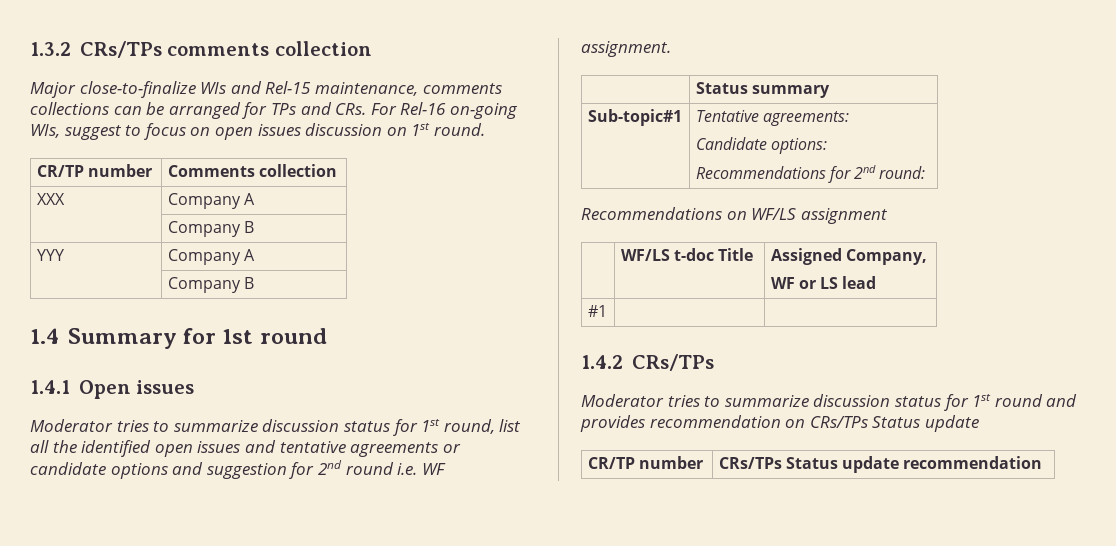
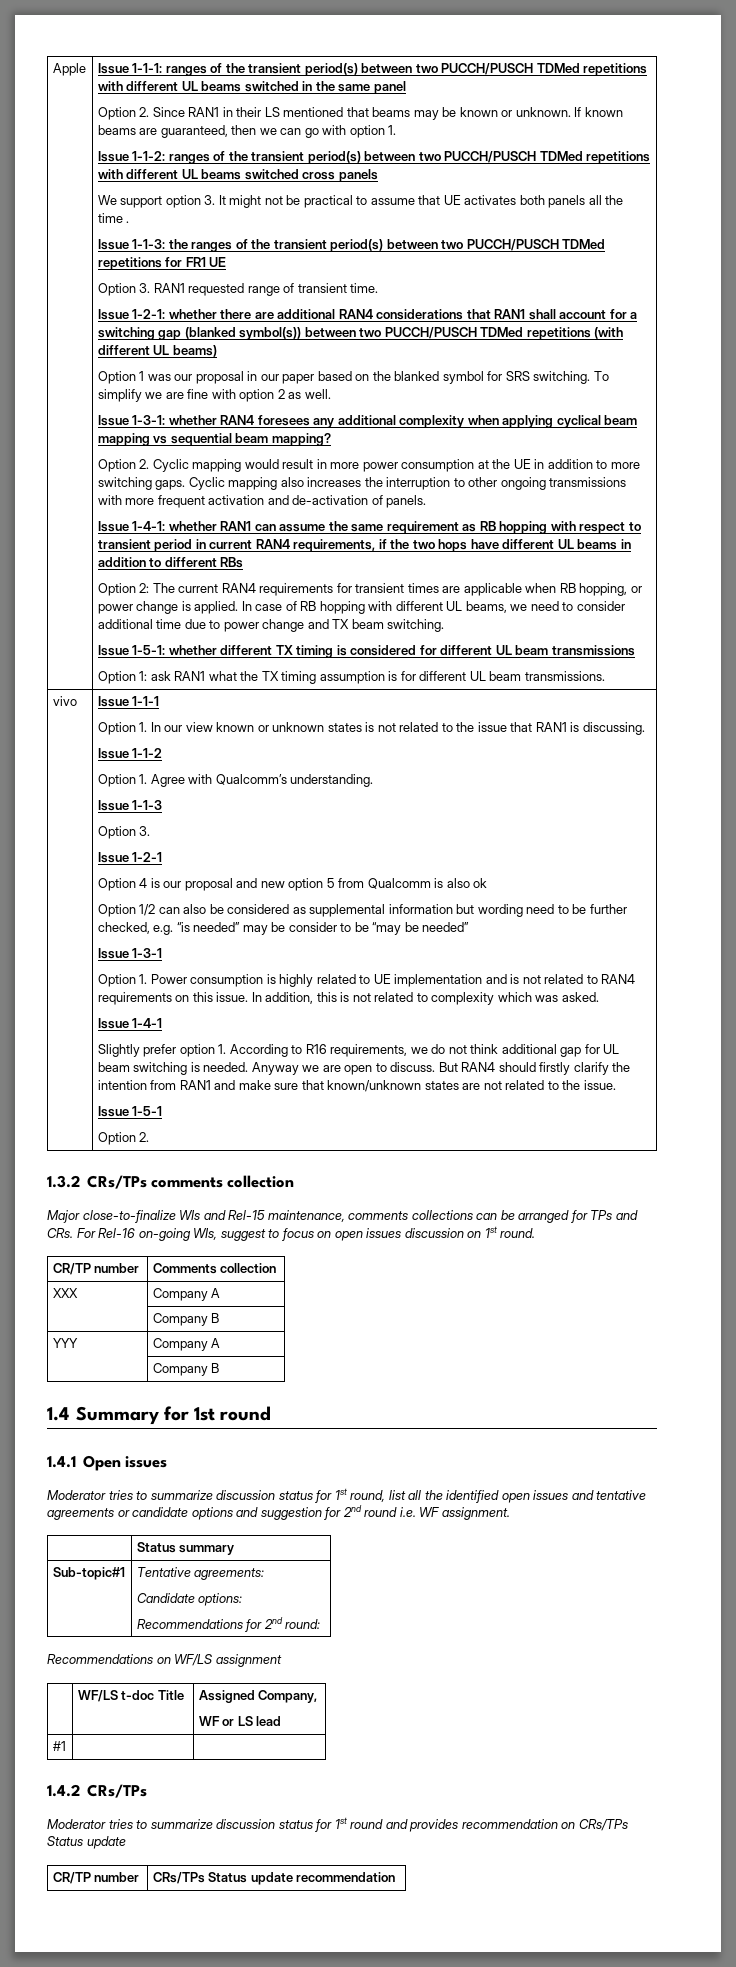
+ Apple | Issue 1-1-1: ranges of the transient period(s) between two PUCCH/PUSCH TDMed repetitions with different UL beams switched in the same panel
+ Option 2. Since RAN1 in their LS mentioned that beams may be known or unknown. If known beams are guaranteed, then we can go with option 1.
+ Issue 1-1-2: ranges of the transient period(s) between two PUCCH/PUSCH TDMed repetitions with different UL beams switched cross panels
+ We support option 3. It might not be practical to assume that UE activates both panels all the time .
+ Issue 1-1-3: the ranges of the transient period(s) between two PUCCH/PUSCH TDMed repetitions for FR1 UE
+ Option 3. RAN1 requested range of transient time.
+ Issue 1-2-1: whether there are additional RAN4 considerations that RAN1 shall account for a switching gap (blanked symbol(s)) between two PUCCH/PUSCH TDMed repetitions (with different UL beams)
+ Option 1 was our proposal in our paper based on the blanked symbol for SRS switching. To simplify we are fine with option 2 as well.
+ Issue 1-3-1: whether RAN4 foresees any additional complexity when applying cyclical beam mapping vs sequential beam mapping?
+ Option 2. Cyclic mapping would result in more power consumption at the UE in addition to more switching gaps. Cyclic mapping also increases the interruption to other ongoing transmissions with more frequent activation and de-activation of panels.
+ Issue 1-4-1: whether RAN1 can assume the same requirement as RB hopping with respect to transient period in current RAN4 requirements, if the two hops have different UL beams in addition to different RBs
+ Option 2: The current RAN4 requirements for transient times are applicable when RB hopping, or power change is applied. In case of RB hopping with different UL beams, we need to consider additional time due to power change and TX beam switching.
+ Issue 1-5-1: whether different TX timing is considered for different UL beam transmissions
+ Option 1: ask RAN1 what the TX timing assumption is for different UL beam transmissions.
+ vivo | Issue 1-1-1
+ Option 1. In our view known or unknown states is not related to the issue that RAN1 is discussing.
+ Issue 1-1-2
+ Option 1. Agree with Qualcomm’s understanding.
+ Issue 1-1-3
+ Option 3.
+ Issue 1-2-1
+ Option 4 is our proposal and new option 5 from Qualcomm is also ok
+ Option 1/2 can also be considered as supplemental information but wording need to be further checked, e.g. “is needed” may be consider to be “may be needed”
+ Issue 1-3-1
+ Option 1. Power consumption is highly related to UE implementation and is not related to RAN4 requirements on this issue. In addition, this is not related to complexity which was asked.
+ Issue 1-4-1
+ Slightly prefer option 1. According to R16 requirements, we do not think additional gap for UL beam switching is needed. Anyway we are open to discuss. But RAN4 should firstly clarify the intention from RAN1 and make sure that known/unknown states are not related to the issue.
+ Issue 1-5-1
+ Option 2.

